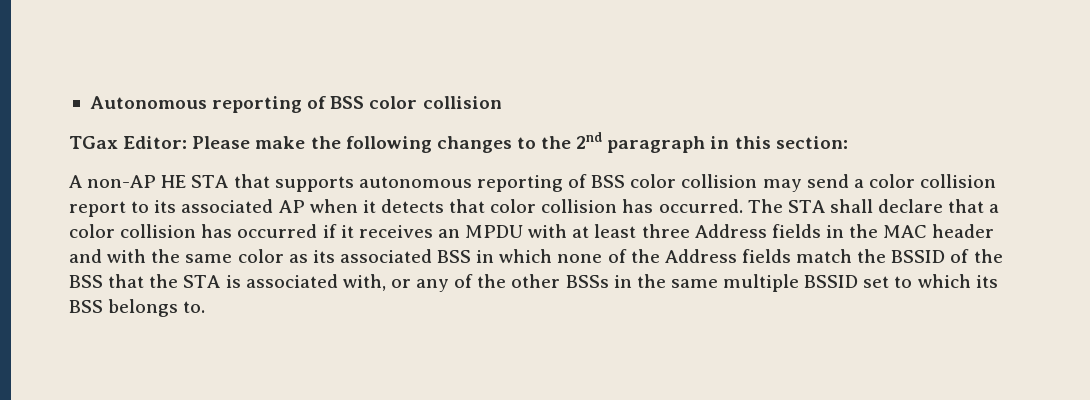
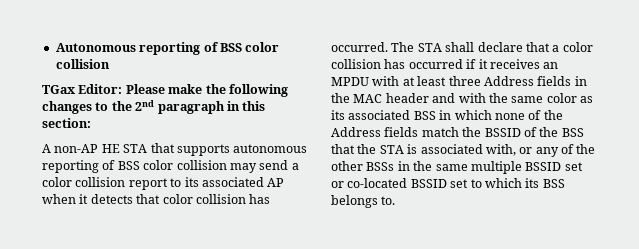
- The STA shall declare that a color collision has occurred if it receives an MPDU with at least three Address fields in the MAC header and with the same color as its associated BSS in which none of the Address fields match the BSSID of the BSS that the STA is associated with, or any of the other BSSs in the same multiple BSSID set to which its BSS belongs to.
+ The STA shall declare that a color collision has occurred if it receives an MPDU with at least three Address fields in the MAC header and with the same color as its associated BSS in which none of the Address fields match the BSSID of the BSS that the STA is associated with, or any of the other BSSs in the same multiple BSSID set or co-located BSSID set to which its BSS belongs to.

